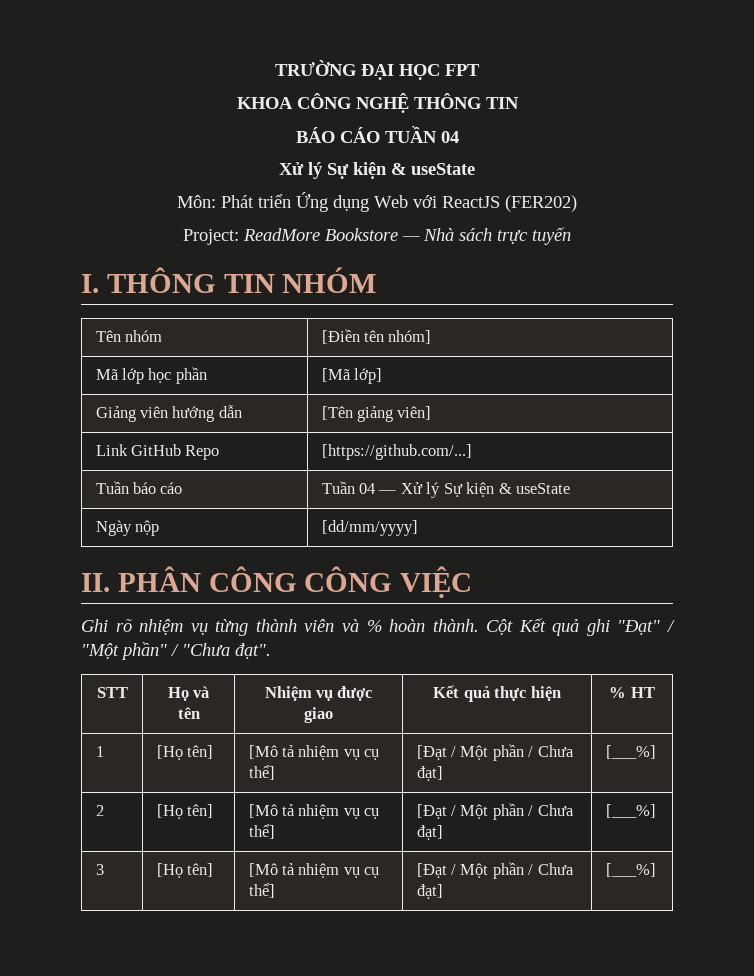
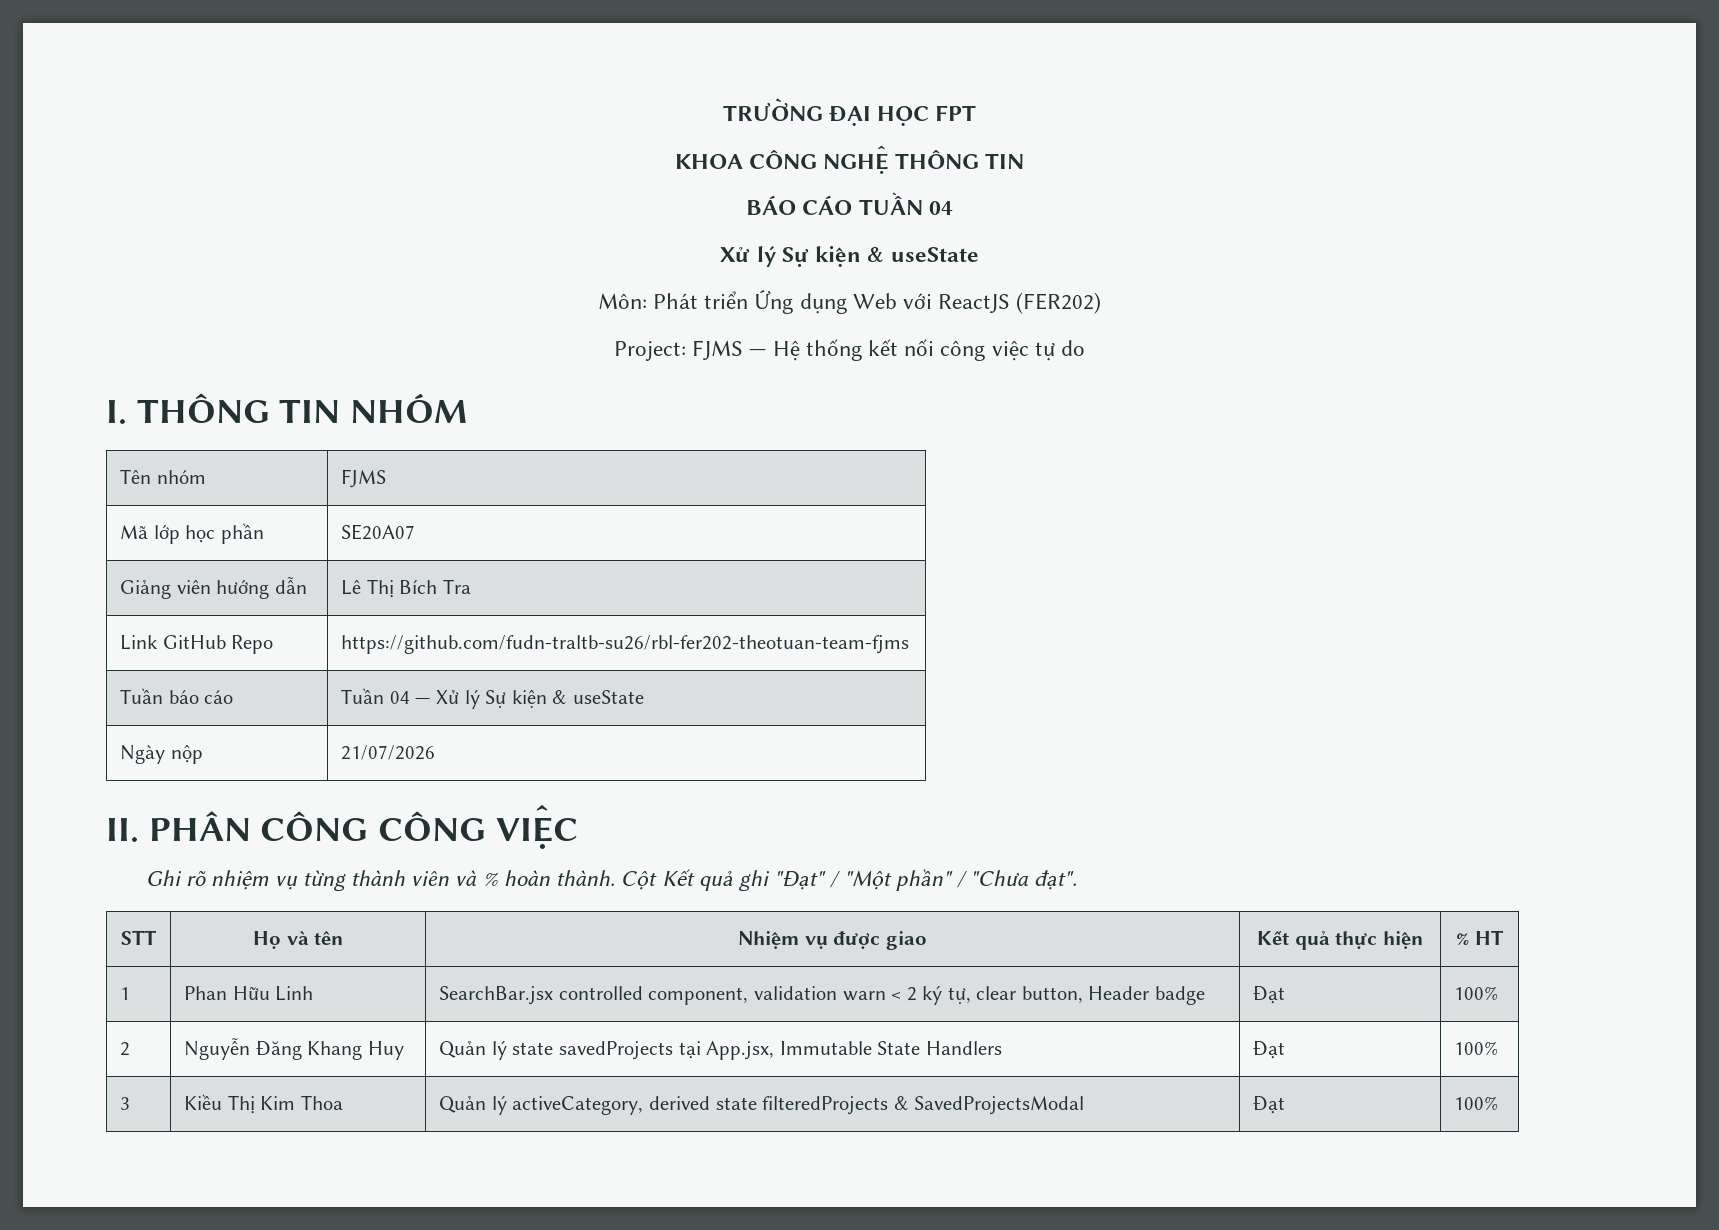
- Project: ReadMore Bookstore — Nhà sách trực tuyến
+ Project: FJMS — Hệ thống kết nối công việc tự do
- Tên nhóm | [Điền tên nhóm]
+ Tên nhóm | FJMS
- Mã lớp học phần | [Mã lớp]
+ Mã lớp học phần | SE20A07
- Giảng viên hướng dẫn | [Tên giảng viên]
+ Giảng viên hướng dẫn | Lê Thị Bích Tra
- Link GitHub Repo | [https://github.com/...]
+ Link GitHub Repo | https://github.com/fudn-traltb-su26/rbl-fer202-theotuan-team-fjms
- Ngày nộp | [dd/mm/yyyy]
+ Ngày nộp | 21/07/2026
- 1 | [Họ tên] | [Mô tả nhiệm vụ cụ thể] | [Đạt / Một phần / Chưa đạt] | [___%]
- 2 | [Họ tên] | [Mô tả nhiệm vụ cụ thể] | [Đạt / Một phần / Chưa đạt] | [___%]
- 3 | [Họ tên] | [Mô tả nhiệm vụ cụ thể] | [Đạt / Một phần / Chưa đạt] | [___%]
+ 1 | Phan Hữu Linh | SearchBar.jsx controlled component, validation warn < 2 ký tự, clear button, Header badge | Đạt | 100%
+ 2 | Nguyễn Đăng Khang Huy | Quản lý state savedProjects tại App.jsx, Immutable State Handlers | Đạt | 100%
+ 3 | Kiều Thị Kim Thoa | Quản lý activeCategory, derived state filteredProjects & SavedProjectsModal | Đạt | 100%

